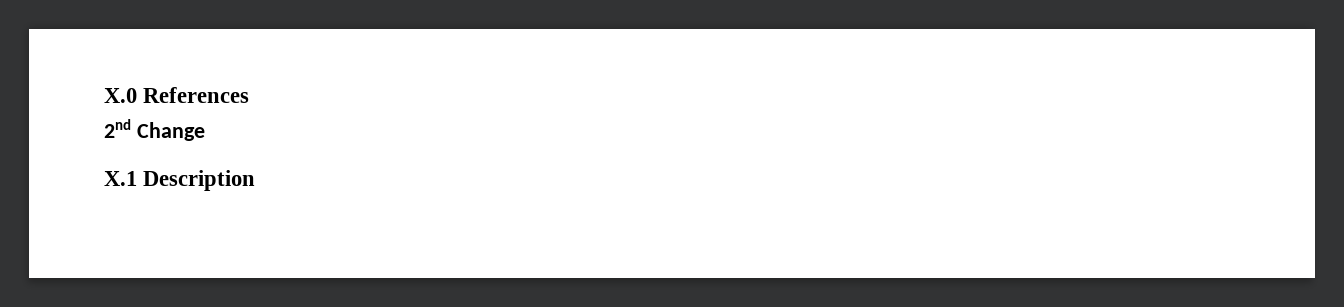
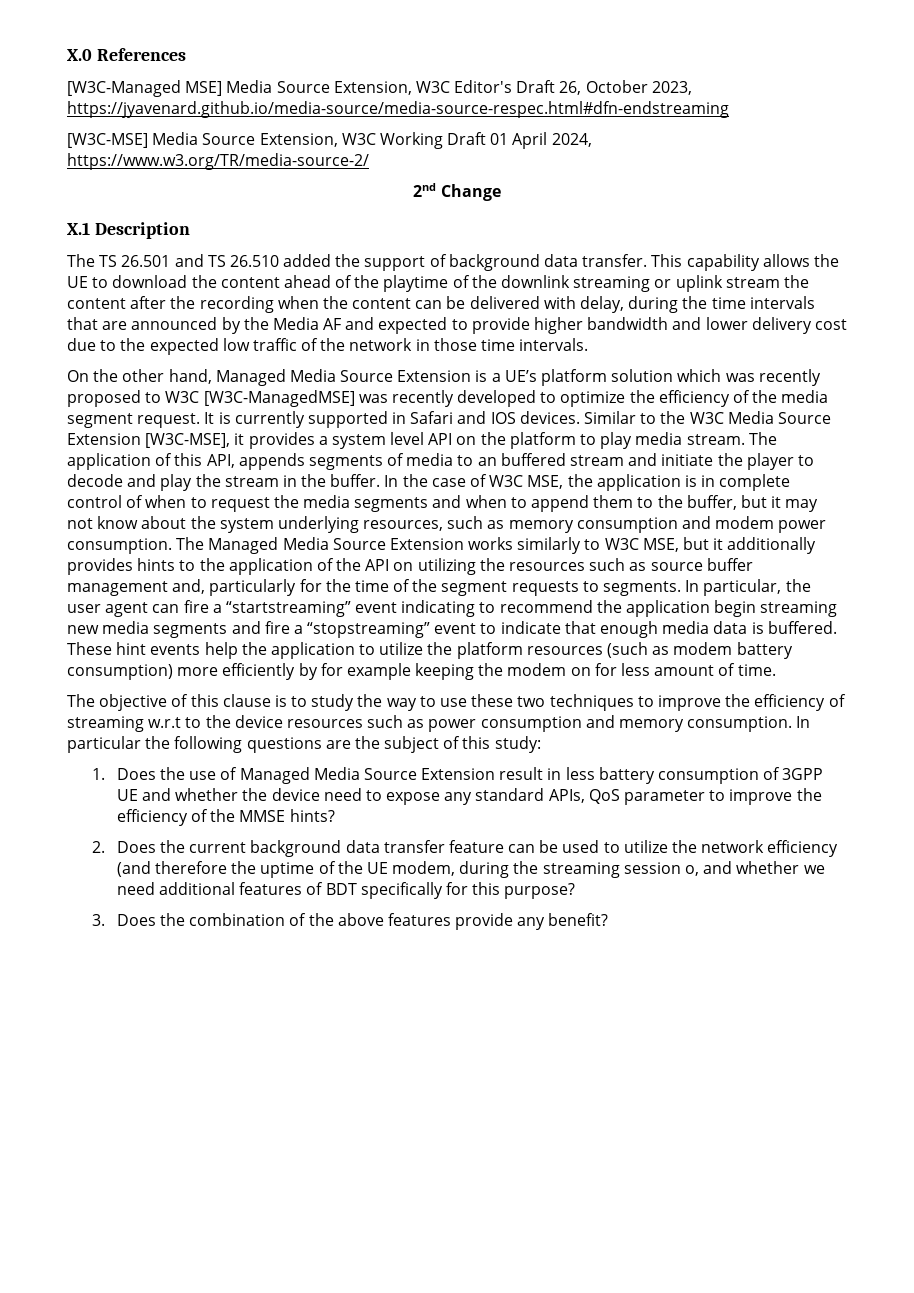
+ [W3C-Managed MSE] Media Source Extension, W3C Editor's Draft 26, October 2023, https://jyavenard.github.io/media-source/media-source-respec.html#dfn-endstreaming
+ [W3C-MSE] Media Source Extension, W3C Working Draft 01 April 2024, https://www.w3.org/TR/media-source-2/
  2nd Change
  X.1 Description
+ The TS 26.501 and TS 26.510 added the support of background data transfer. This capability allows the UE to download the content ahead of the playtime of the downlink streaming or uplink stream the content after the recording when the content can be delivered with delay, during the time intervals that are announced by the Media AF and expected to provide higher bandwidth and lower delivery cost due to the expected low traffic of the network in those time intervals.
+ On the other hand, Managed Media Source Extension is a UE’s platform solution which was recently proposed to W3C [W3C-ManagedMSE] was recently developed to optimize the efficiency of the media segment request. It is currently supported in Safari and IOS devices. Similar to the W3C Media Source Extension [W3C-MSE], it provides a system level API on the platform to play media stream. The application of this API, appends segments of media to an buffered stream and initiate the player to decode and play the stream in the buffer. In the case of W3C MSE, the application is in complete control of when to request the media segments and when to append them to the buffer, but it may not know about the system underlying resources, such as memory consumption and modem power consumption. The Managed Media Source Extension works similarly to W3C MSE, but it additionally provides hints to the application of the API on utilizing the resources such as source buffer management and, particularly for the time of the segment requests to segments. In particular, the user agent can fire a “startstreaming” event indicating to recommend the application begin streaming new media segments and fire a “stopstreaming” event to indicate that enough media data is buffered. These hint events help the application to utilize the platform resources (such as modem battery consumption) more efficiently by for example keeping the modem on for less amount of time.
+ The objective of this clause is to study the way to use these two techniques to improve the efficiency of streaming w.r.t to the device resources such as power consumption and memory consumption. In particular the following questions are the subject of this study:
+ 1. Does the use of Managed Media Source Extension result in less battery consumption of 3GPP UE and whether the device need to expose any standard APIs, QoS parameter to improve the efficiency of the MMSE hints?
+ 2. Does the current background data transfer feature can be used to utilize the network efficiency (and therefore the uptime of the UE modem, during the streaming session o, and whether we need additional features of BDT specifically for this purpose?
+ 3. Does the combination of the above features provide any benefit?

